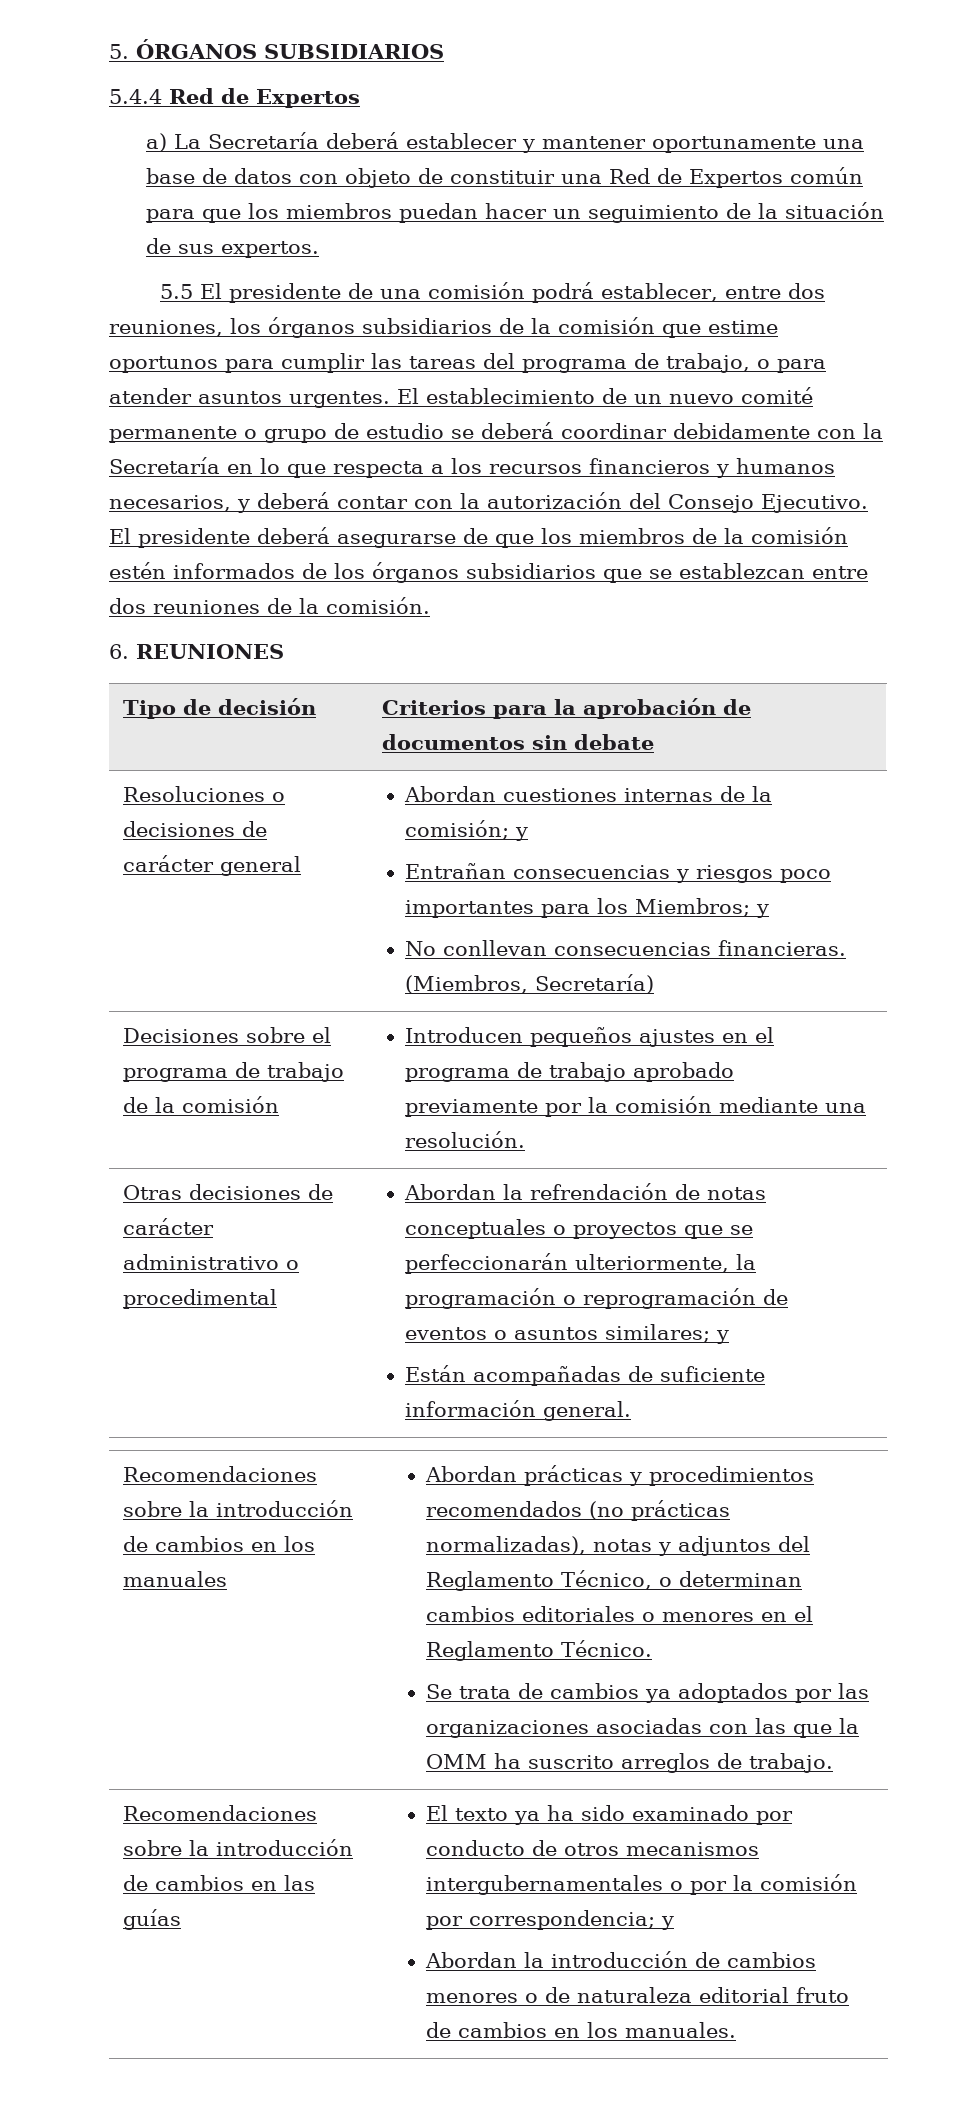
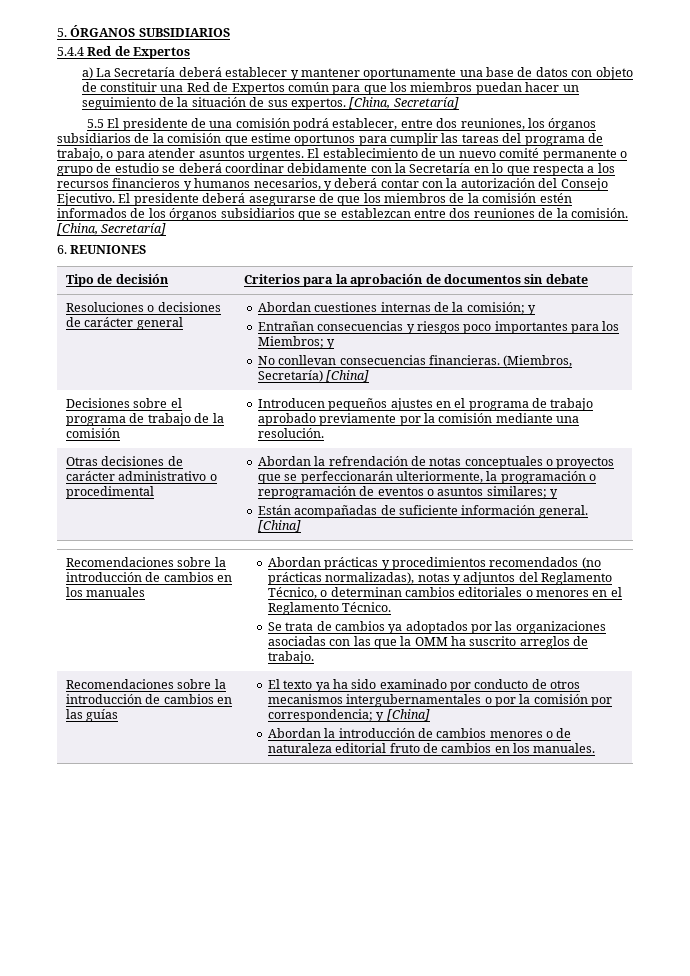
- a) La Secretaría deberá establecer y mantener oportunamente una base de datos con objeto de constituir una Red de Expertos común para que los miembros puedan hacer un seguimiento de la situación de sus expertos.
+ a) La Secretaría deberá establecer y mantener oportunamente una base de datos con objeto de constituir una Red de Expertos común para que los miembros puedan hacer un seguimiento de la situación de sus expertos. [China, Secretaría]
- El presidente deberá asegurarse de que los miembros de la comisión estén informados de los órganos subsidiarios que se establezcan entre dos reuniones de la comisión.
+ El presidente deberá asegurarse de que los miembros de la comisión estén informados de los órganos subsidiarios que se establezcan entre dos reuniones de la comisión. [China, Secretaría]
  Resoluciones o decisiones de carácter general | Abordan cuestiones internas de la comisión; y
  Entrañan consecuencias y riesgos poco importantes para los Miembros; y
- No conllevan consecuencias financieras. (Miembros, Secretaría)
+ No conllevan consecuencias financieras. (Miembros, Secretaría) [China]
  Otras decisiones de carácter administrativo o procedimental | Abordan la refrendación de notas conceptuales o proyectos que se perfeccionarán ulteriormente, la programación o reprogramación de eventos o asuntos similares; y
- Están acompañadas de suficiente información general.
+ Están acompañadas de suficiente información general. [China]
- El texto ya ha sido examinado por conducto de otros mecanismos intergubernamentales o por la comisión por correspondencia; y
+ El texto ya ha sido examinado por conducto de otros mecanismos intergubernamentales o por la comisión por correspondencia; y [China]

